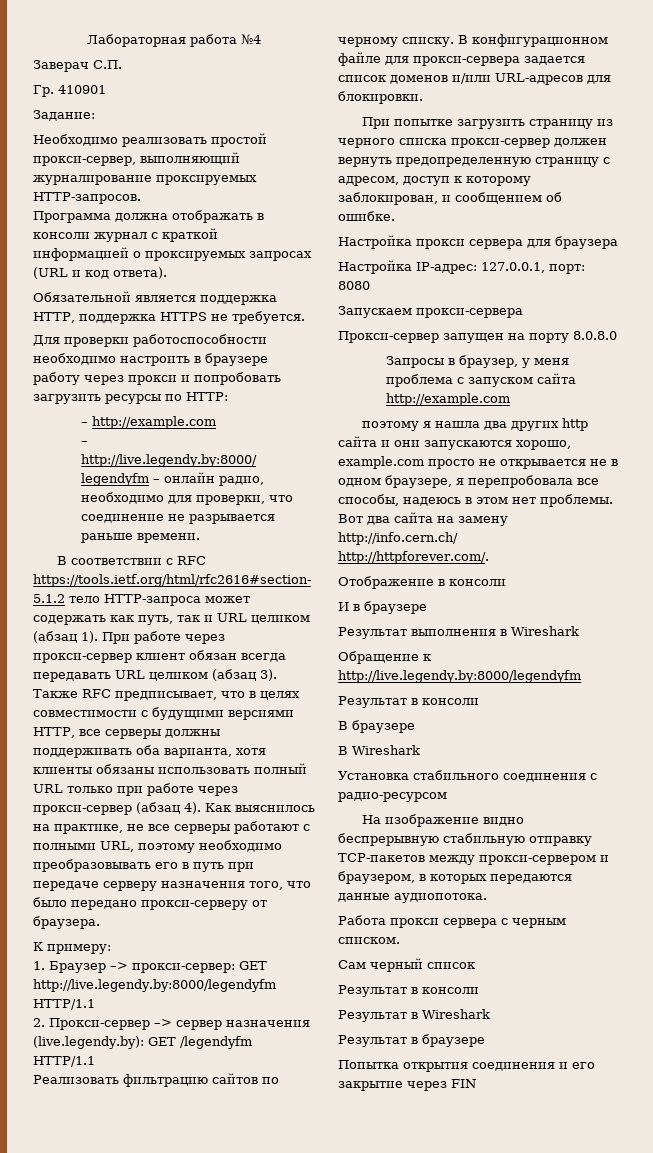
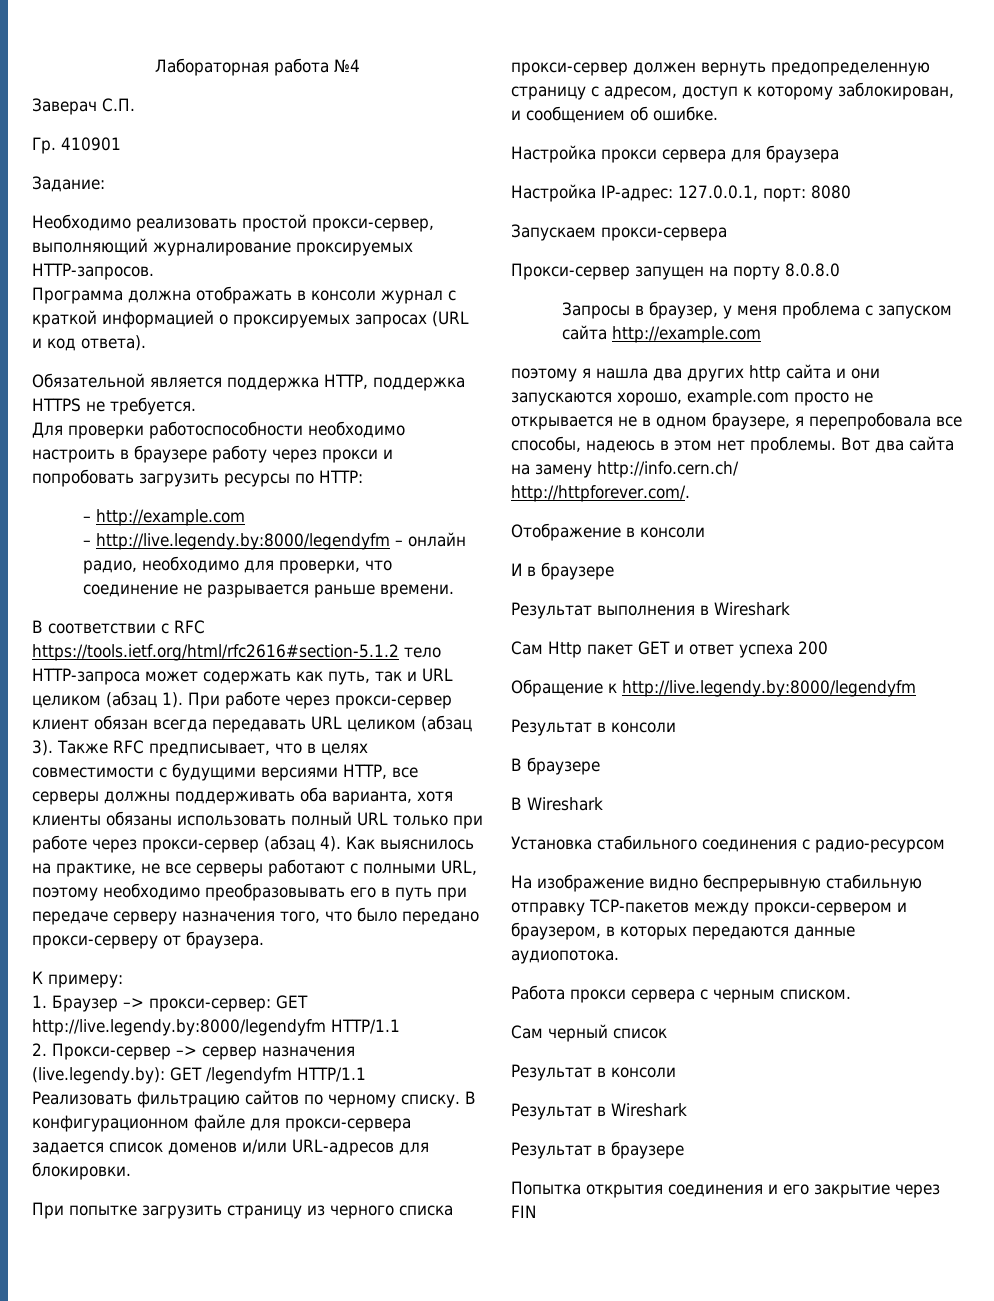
+ Сам Http пакет GET и ответ успеха 200

